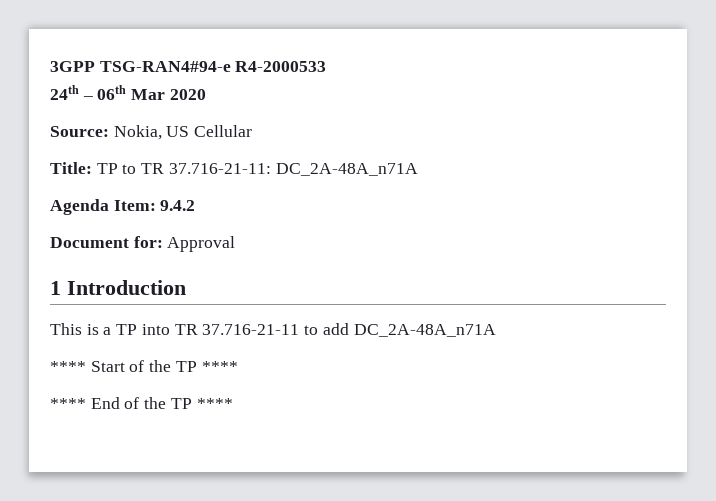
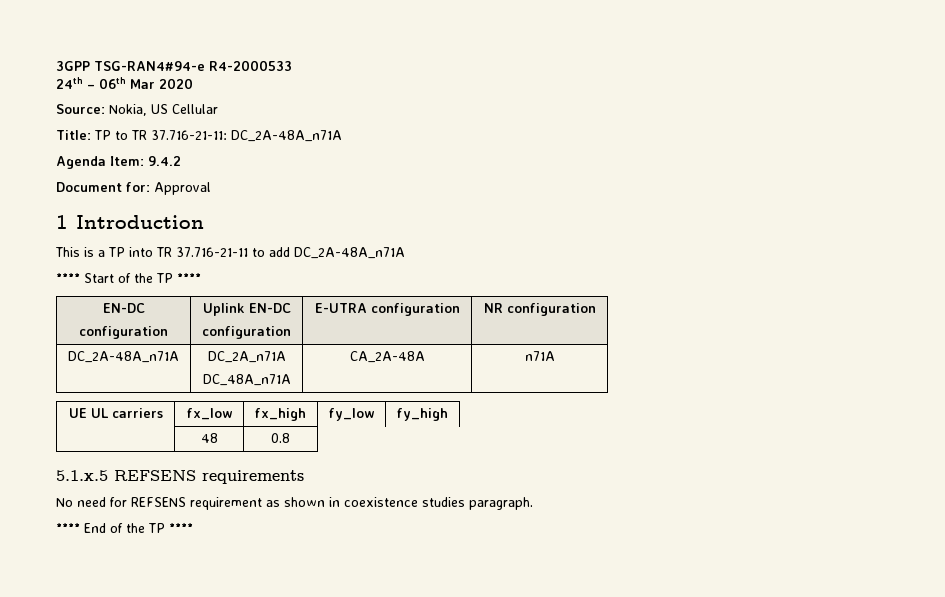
  **** Start of the TP ****
+ EN-DC
+ configuration | Uplink EN-DC
+ configuration | E-UTRA configuration | NR configuration
+ DC_2A-48A_n71A | DC_2A_n71A
+ DC_48A_n71A | CA_2A-48A | n71A
+ UE UL carriers | fx_low | fx_high | fy_low | fy_high
+ | 48 | 0.8
+ 5.1.x.5 REFSENS requirements
+ No need for REFSENS requirement as shown in coexistence studies paragraph.

